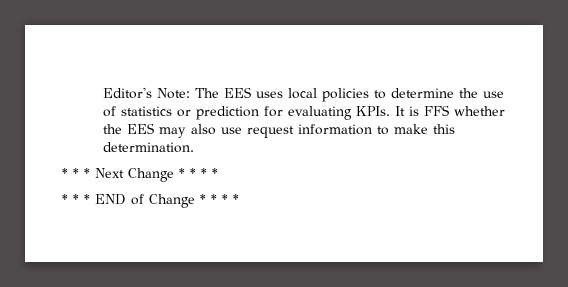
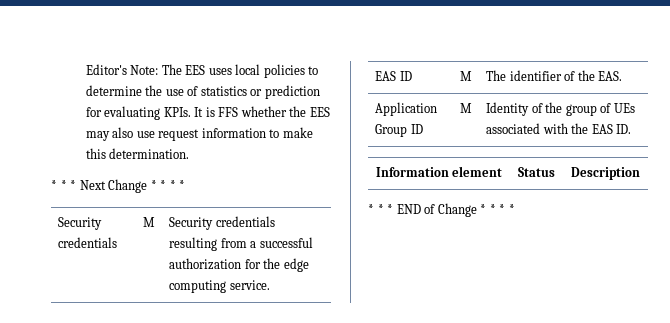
+ Security credentials | M | Security credentials resulting from a successful authorization for the edge computing service.
+ EAS ID | M | The identifier of the EAS.
+ Application Group ID | M | Identity of the group of UEs associated with the EAS ID.
+ Information element | Status | Description

